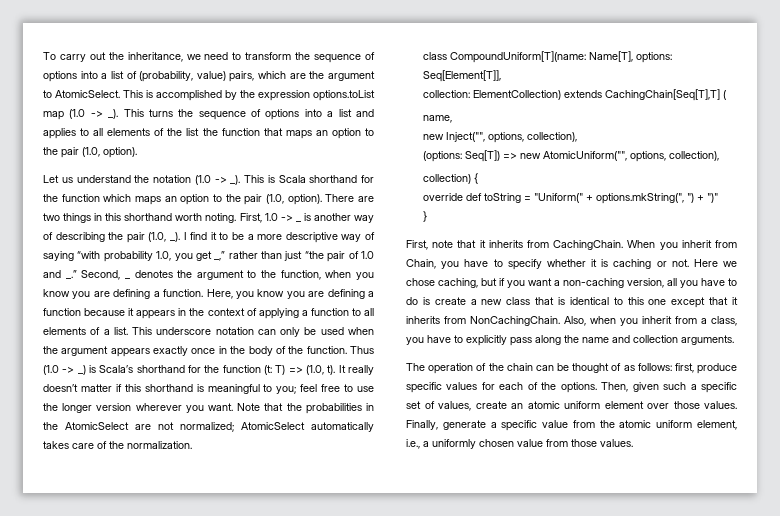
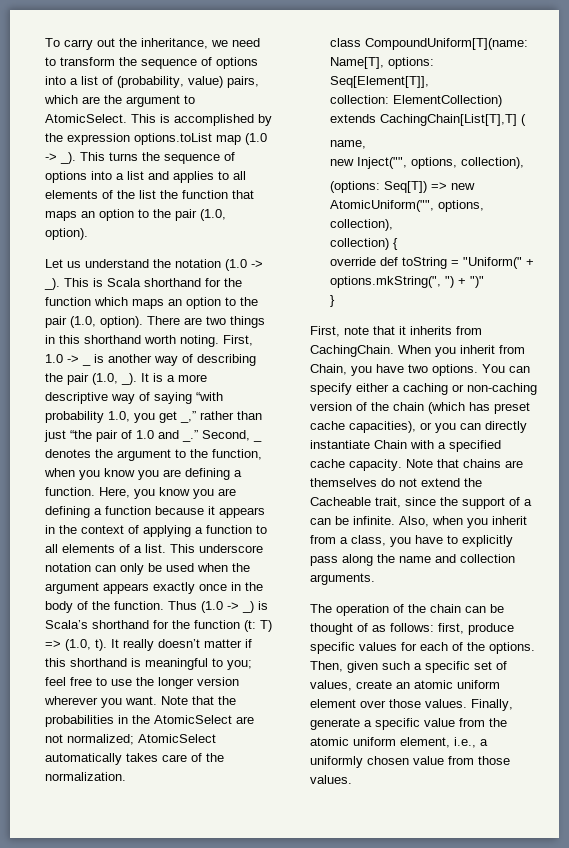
- I find it to be a more descriptive way of saying “with probability 1.0, you get _,” rather than just “the pair of 1.0 and _.”
+ It is a more descriptive way of saying “with probability 1.0, you get _,” rather than just “the pair of 1.0 and _.”
- collection: ElementCollection) extends CachingChain[Seq[T],T] (
+ collection: ElementCollection) extends CachingChain[List[T],T] (
- When you inherit from Chain, you have to specify whether it is caching or not. Here we chose caching, but if you want a non-caching version, all you have to do is create a new class that is identical to this one except that it inherits from NonCachingChain.
+ When you inherit from Chain, you have two options. You can specify either a caching or non-caching version of the chain (which has preset cache capacities), or you can directly instantiate Chain with a specified cache capacity. Note that chains are themselves do not extend the Cacheable trait, since the support of a can be infinite.

